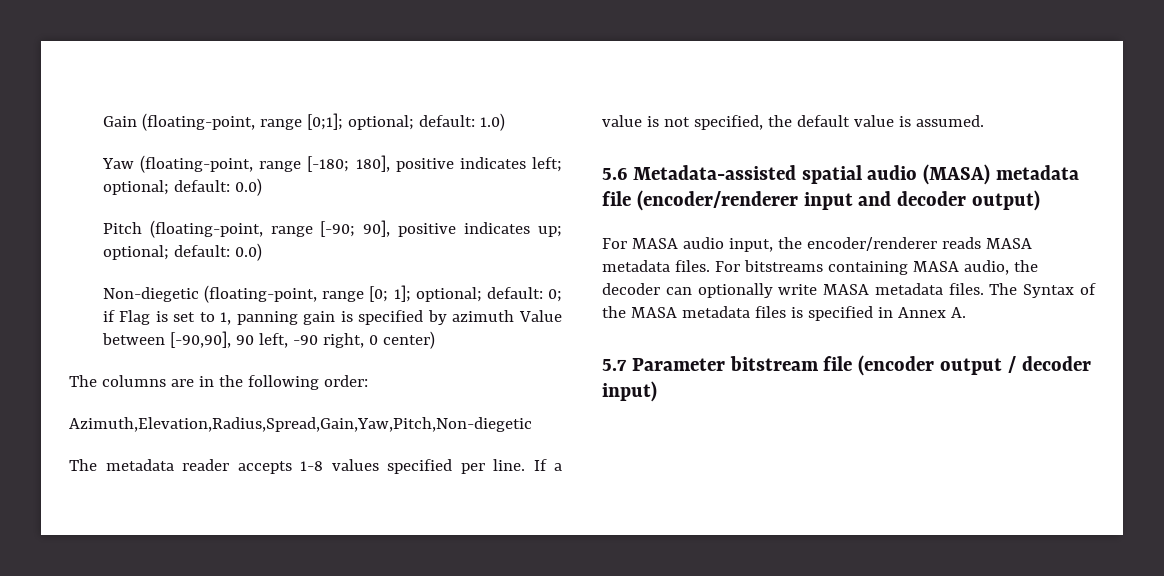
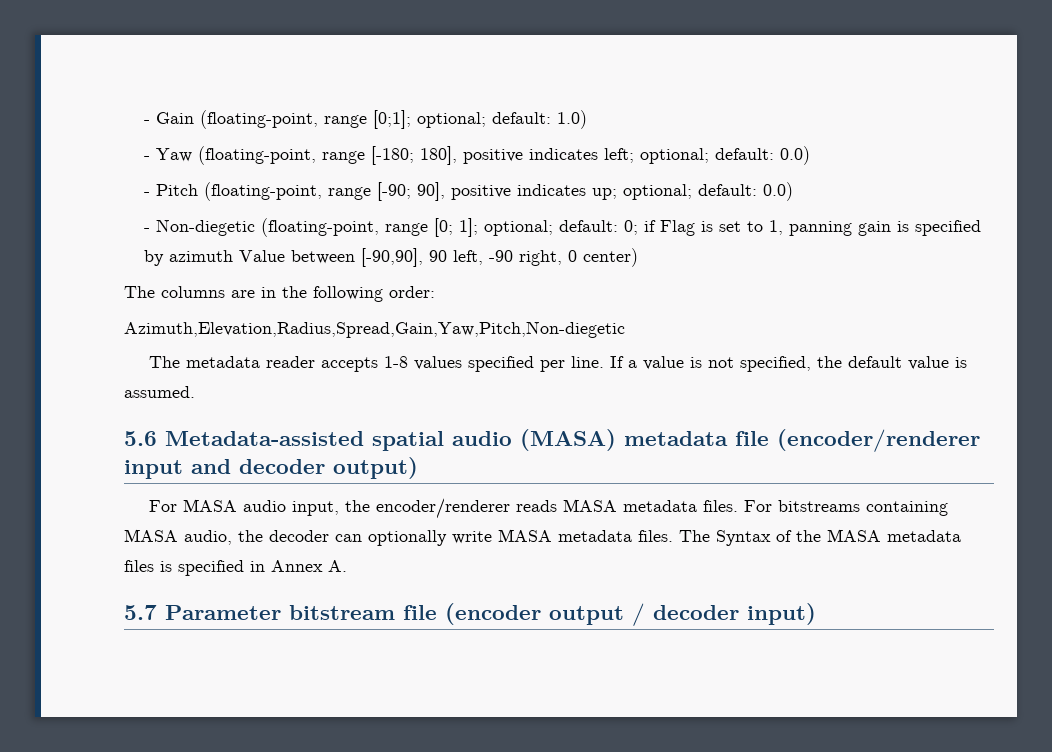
- Gain (floating-point, range [0;1]; optional; default: 1.0)
+ - Gain (floating-point, range [0;1]; optional; default: 1.0)
- Yaw (floating-point, range [-180; 180], positive indicates left; optional; default: 0.0)
+ - Yaw (floating-point, range [-180; 180], positive indicates left; optional; default: 0.0)
- Pitch (floating-point, range [-90; 90], positive indicates up; optional; default: 0.0)
+ - Pitch (floating-point, range [-90; 90], positive indicates up; optional; default: 0.0)
- Non-diegetic (floating-point, range [0; 1]; optional; default: 0; if Flag is set to 1, panning gain is specified by azimuth Value between [-90,90], 90 left, -90 right, 0 center)
+ - Non-diegetic (floating-point, range [0; 1]; optional; default: 0; if Flag is set to 1, panning gain is specified by azimuth Value between [-90,90], 90 left, -90 right, 0 center)

